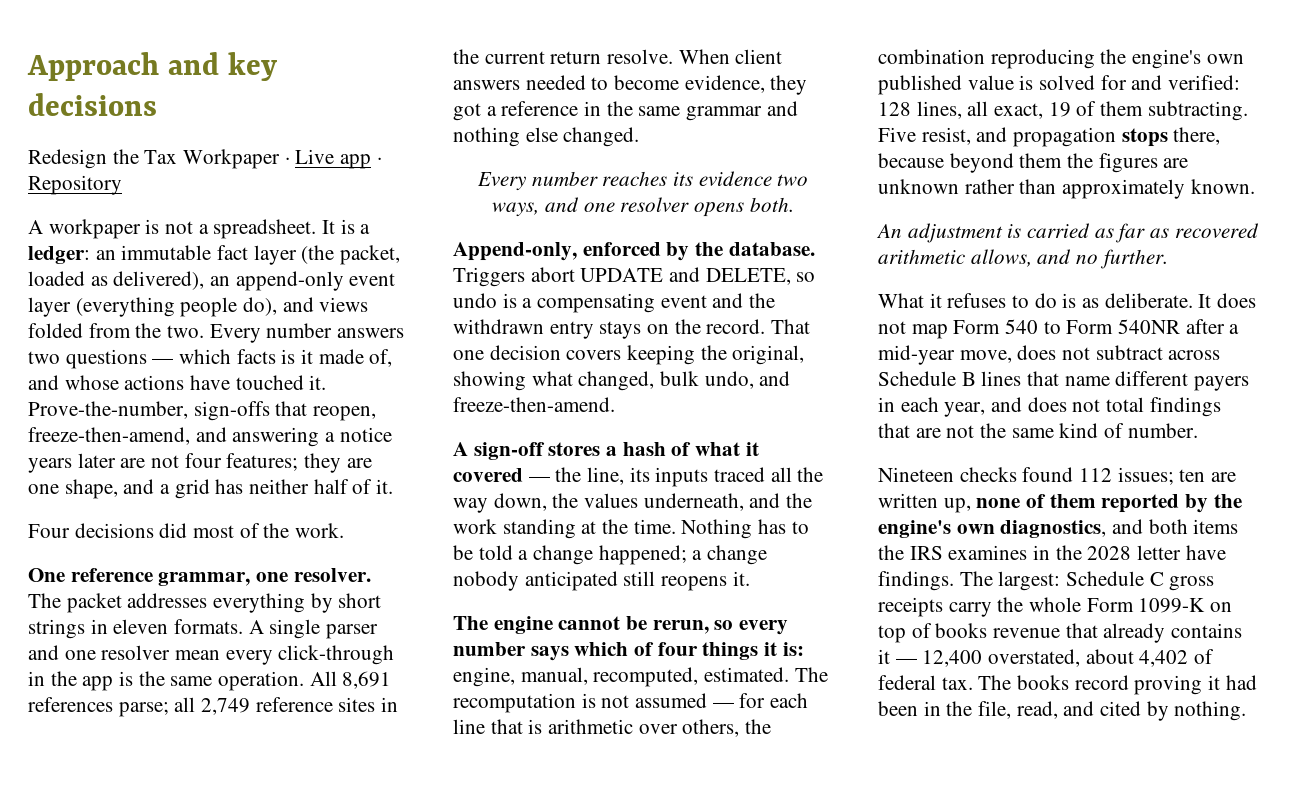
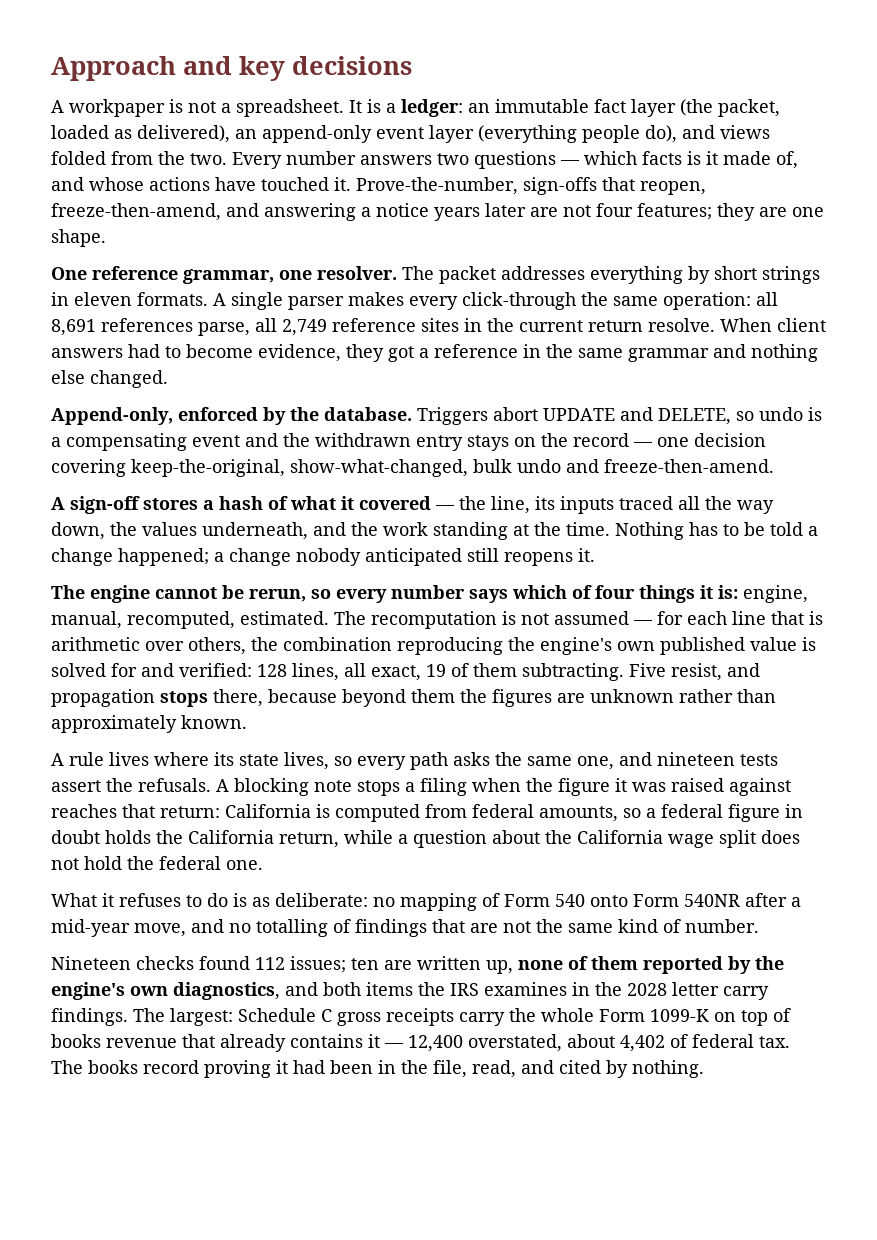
- Redesign the Tax Workpaper · Live app · Repository
- Prove-the-number, sign-offs that reopen, freeze-then-amend, and answering a notice years later are not four features; they are one shape, and a grid has neither half of it.
- Four decisions did most of the work.
+ Prove-the-number, sign-offs that reopen, freeze-then-amend, and answering a notice years later are not four features; they are one shape.
- A single parser and one resolver mean every click-through in the app is the same operation. All 8,691 references parse; all 2,749 reference sites in the current return resolve.
+ A single parser makes every click-through the same operation: all 8,691 references parse, all 2,749 reference sites in the current return resolve.
- When client answers needed to become evidence, they got a reference in the same grammar and nothing else changed.
+ When client answers had to become evidence, they got a reference in the same grammar and nothing else changed.
- Every number reaches its evidence two ways, and one resolver opens both.
- Triggers abort UPDATE and DELETE, so undo is a compensating event and the withdrawn entry stays on the record. That one decision covers keeping the original, showing what changed, bulk undo, and freeze-then-amend.
+ Triggers abort UPDATE and DELETE, so undo is a compensating event and the withdrawn entry stays on the record — one decision covering keep-the-original, show-what-changed, bulk undo and freeze-then-amend.
- An adjustment is carried as far as recovered arithmetic allows, and no further.
+ A rule lives where its state lives, so every path asks the same one, and nineteen tests assert the refusals. A blocking note stops a filing when the figure it was raised against reaches that return: California is computed from federal amounts, so a federal figure in doubt holds the California return, while a question about the California wage split does not hold the federal one.
- What it refuses to do is as deliberate. It does not map Form 540 to Form 540NR after a mid-year move, does not subtract across Schedule B lines that name different payers in each year, and does not total findings that are not the same kind of number.
+ What it refuses to do is as deliberate: no mapping of Form 540 onto Form 540NR after a mid-year move, and no totalling of findings that are not the same kind of number.
- Nineteen checks found 112 issues; ten are written up, none of them reported by the engine's own diagnostics, and both items the IRS examines in the 2028 letter have findings.
+ Nineteen checks found 112 issues; ten are written up, none of them reported by the engine's own diagnostics, and both items the IRS examines in the 2028 letter carry findings.

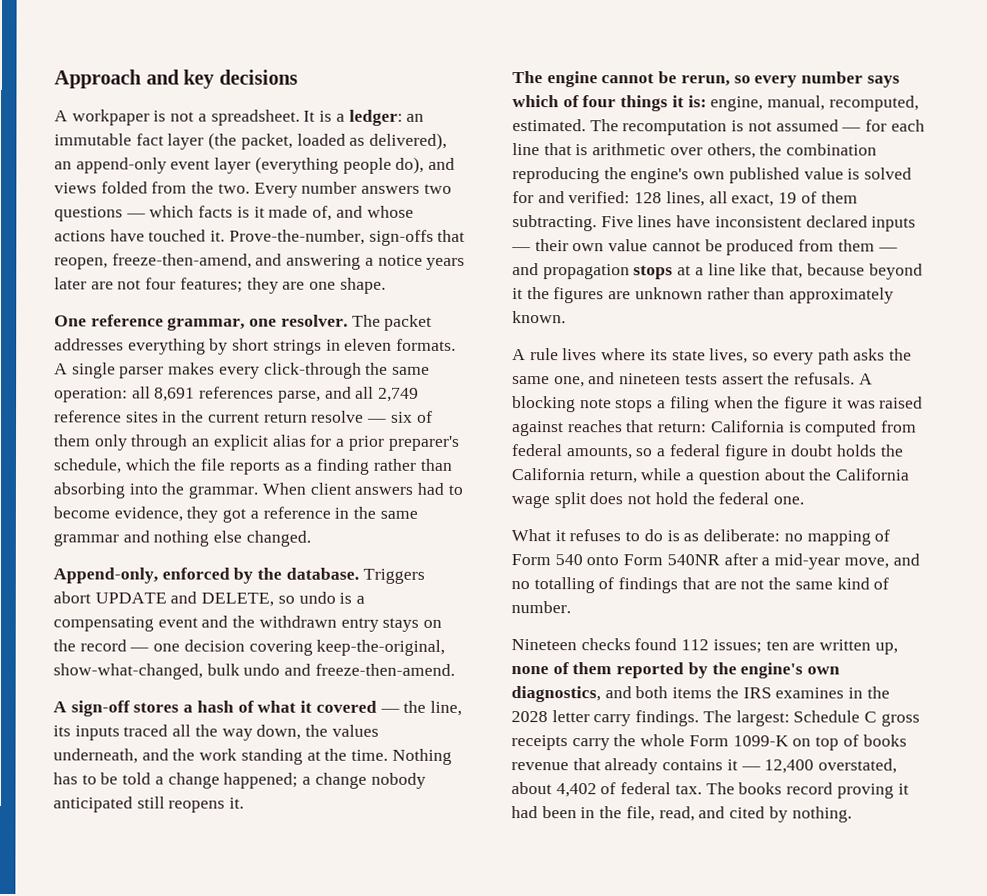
- A single parser makes every click-through the same operation: all 8,691 references parse, all 2,749 reference sites in the current return resolve.
+ A single parser makes every click-through the same operation: all 8,691 references parse, and all 2,749 reference sites in the current return resolve — six of them only through an explicit alias for a prior preparer's schedule, which the file reports as a finding rather than absorbing into the grammar.
- Five resist, and propagation stops there, because beyond them the figures are unknown rather than approximately known.
+ Five lines have inconsistent declared inputs — their own value cannot be produced from them — and propagation stops at a line like that, because beyond it the figures are unknown rather than approximately known.

